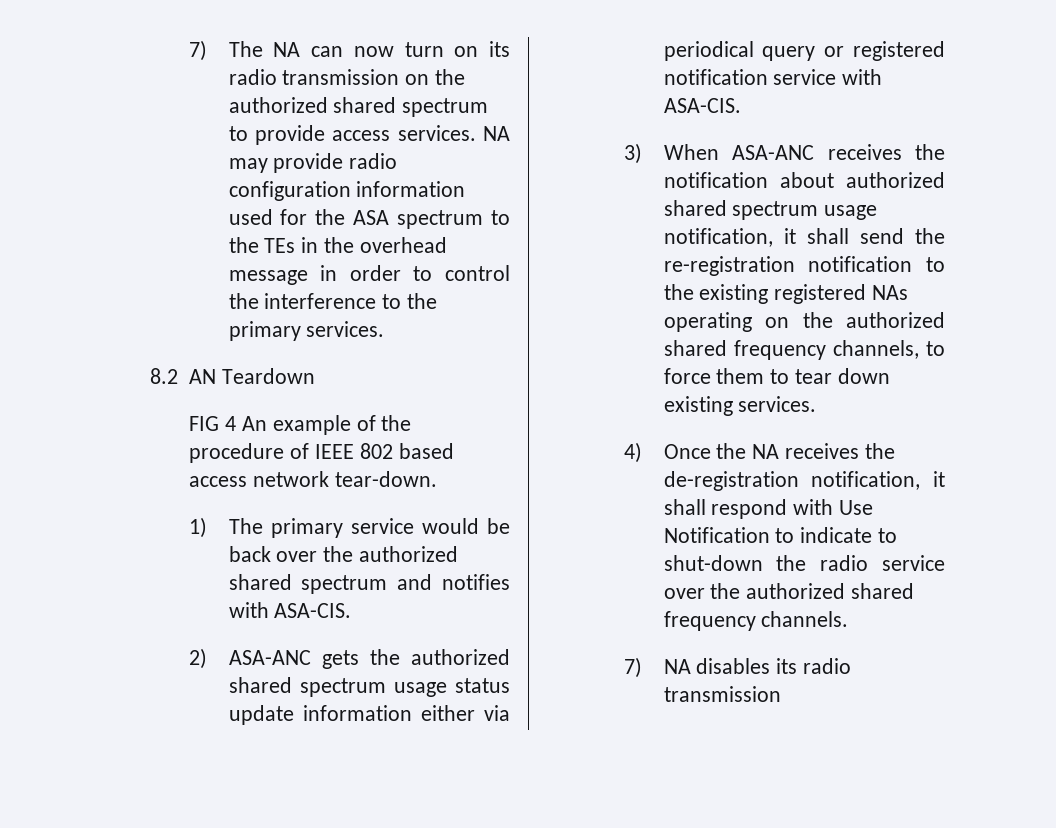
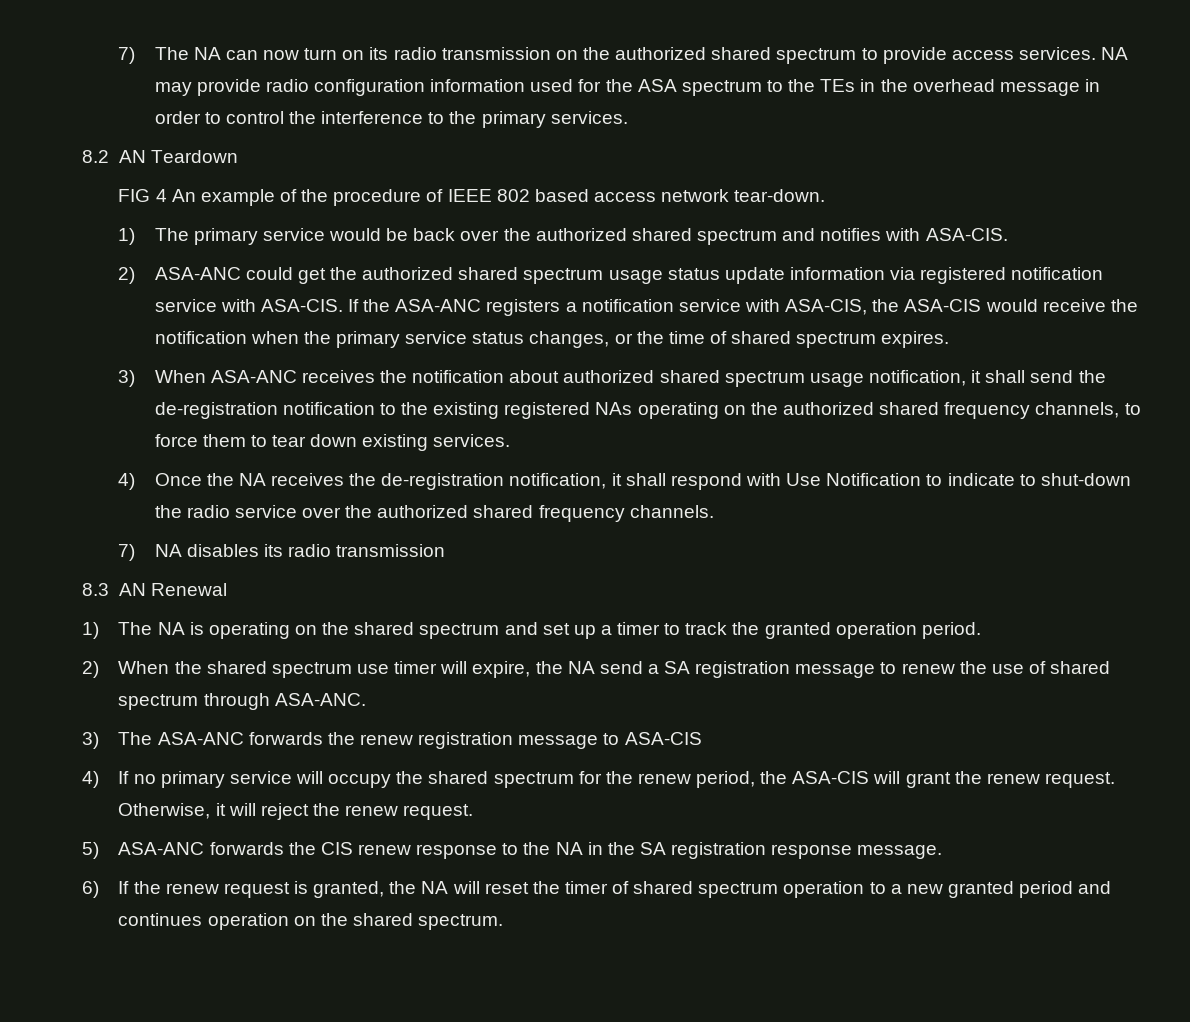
- 2) ASA-ANC gets the authorized shared spectrum usage status update information either via periodical query or registered notification service with ASA-CIS.
+ 2) ASA-ANC could get the authorized shared spectrum usage status update information via registered notification service with ASA-CIS. If the ASA-ANC registers a notification service with ASA-CIS, the ASA-CIS would receive the notification when the primary service status changes, or the time of shared spectrum expires.
- 3) When ASA-ANC receives the notification about authorized shared spectrum usage notification, it shall send the re-registration notification to the existing registered NAs operating on the authorized shared frequency channels, to force them to tear down existing services.
+ 3) When ASA-ANC receives the notification about authorized shared spectrum usage notification, it shall send the de-registration notification to the existing registered NAs operating on the authorized shared frequency channels, to force them to tear down existing services.
+ 8.3 AN Renewal
+ 1) The NA is operating on the shared spectrum and set up a timer to track the granted operation period.
+ 2) When the shared spectrum use timer will expire, the NA send a SA registration message to renew the use of shared spectrum through ASA-ANC.
+ 3) The ASA-ANC forwards the renew registration message to ASA-CIS
+ 4) If no primary service will occupy the shared spectrum for the renew period, the ASA-CIS will grant the renew request. Otherwise, it will reject the renew request.
+ 5) ASA-ANC forwards the CIS renew response to the NA in the SA registration response message.
+ 6) If the renew request is granted, the NA will reset the timer of shared spectrum operation to a new granted period and continues operation on the shared spectrum.

